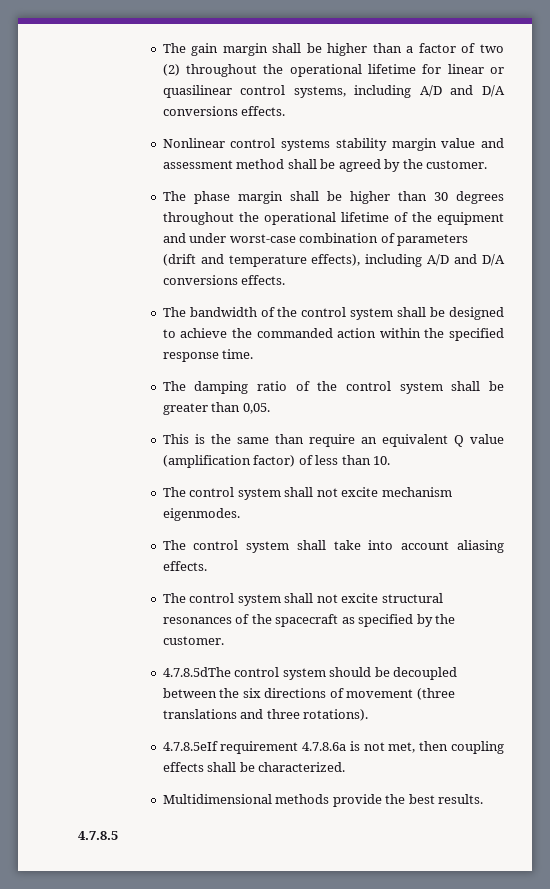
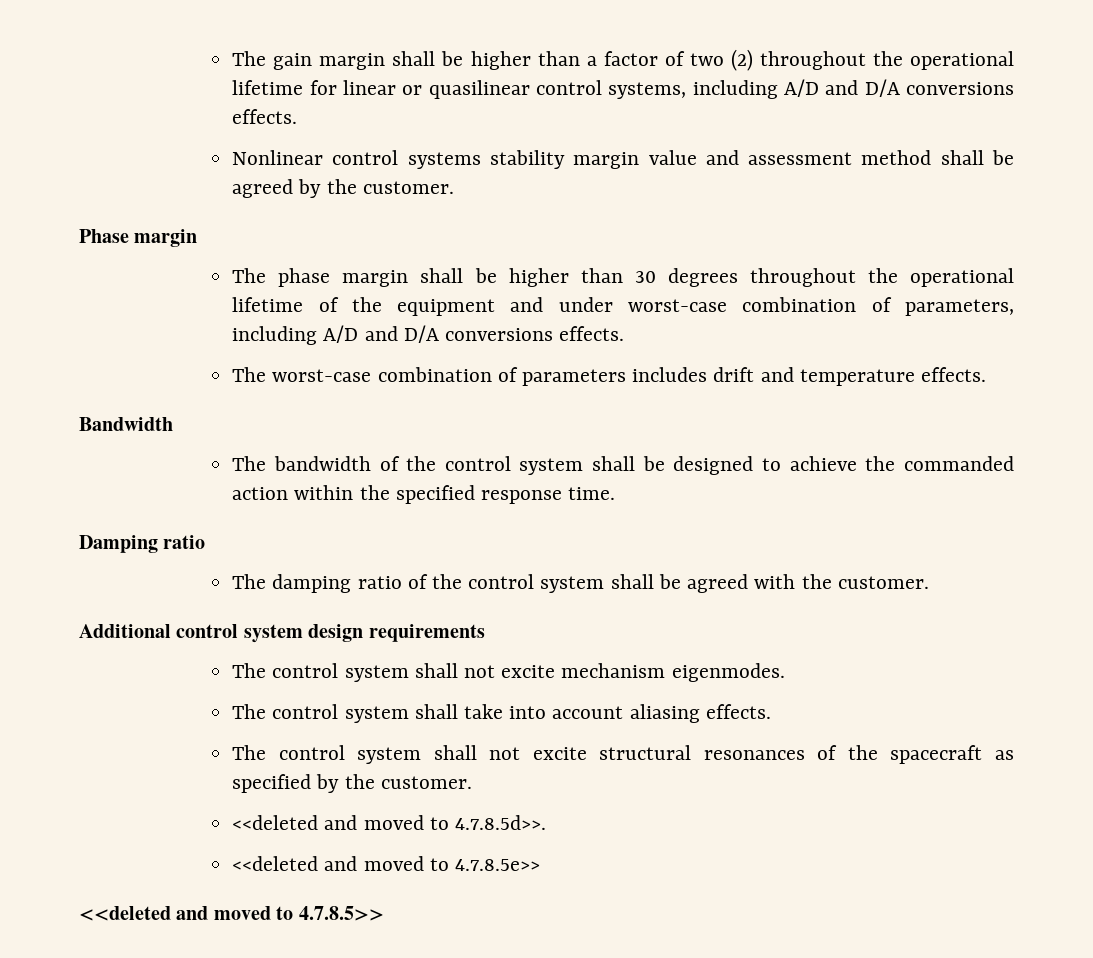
+ Phase margin
- The phase margin shall be higher than 30 degrees throughout the operational lifetime of the equipment and under worst-case combination of parameters (drift and temperature effects), including A/D and D/A conversions effects.
+ The phase margin shall be higher than 30 degrees throughout the operational lifetime of the equipment and under worst-case combination of parameters, including A/D and D/A conversions effects.
+ The worst-case combination of parameters includes drift and temperature effects.
+ Bandwidth
+ Damping ratio
- The damping ratio of the control system shall be greater than 0,05.
- This is the same than require an equivalent Q value (amplification factor) of less than 10.
+ The damping ratio of the control system shall be agreed with the customer.
+ Additional control system design requirements
- 4.7.8.5dThe control system should be decoupled between the six directions of movement (three translations and three rotations).
- 4.7.8.5eIf requirement 4.7.8.6a is not met, then coupling effects shall be characterized.
- Multidimensional methods provide the best results.
- 4.7.8.5
+ <<deleted and moved to 4.7.8.5d>>.
+ <<deleted and moved to 4.7.8.5e>>
+ <<deleted and moved to 4.7.8.5>>

